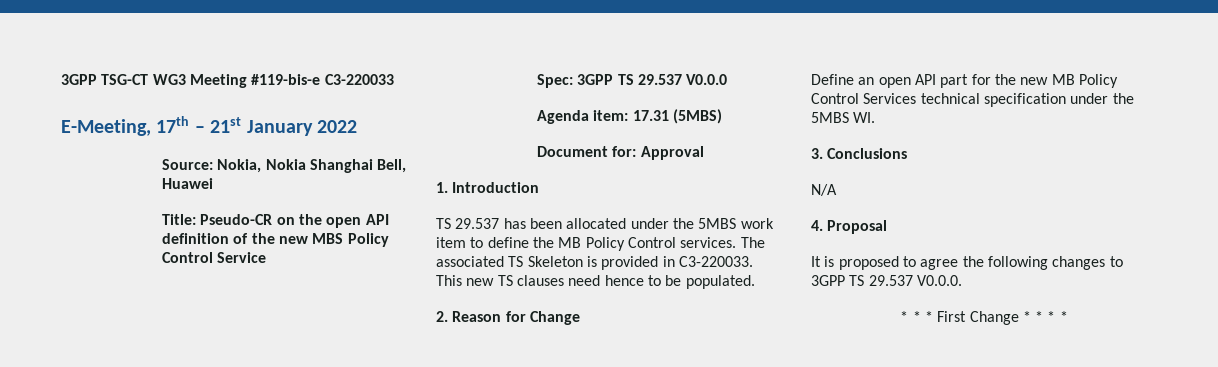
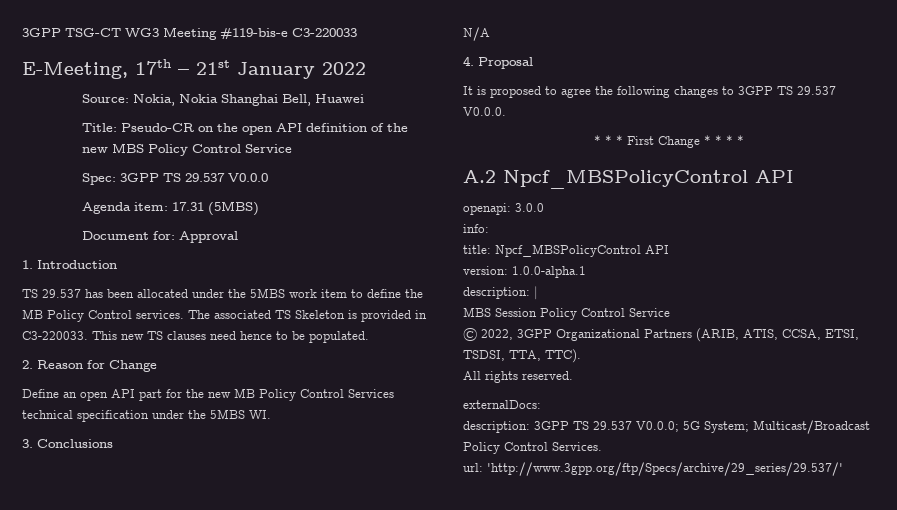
+ A.2 Npcf_MBSPolicyControl API
+ openapi: 3.0.0
+ info:
+ title: Npcf_MBSPolicyControl API
+ version: 1.0.0-alpha.1
+ description: |
+ MBS Session Policy Control Service
+ © 2022, 3GPP Organizational Partners (ARIB, ATIS, CCSA, ETSI, TSDSI, TTA, TTC).
+ All rights reserved.
+ externalDocs:
+ description: 3GPP TS 29.537 V0.0.0; 5G System; Multicast/Broadcast Policy Control Services.
+ url: 'http://www.3gpp.org/ftp/Specs/archive/29_series/29.537/'

